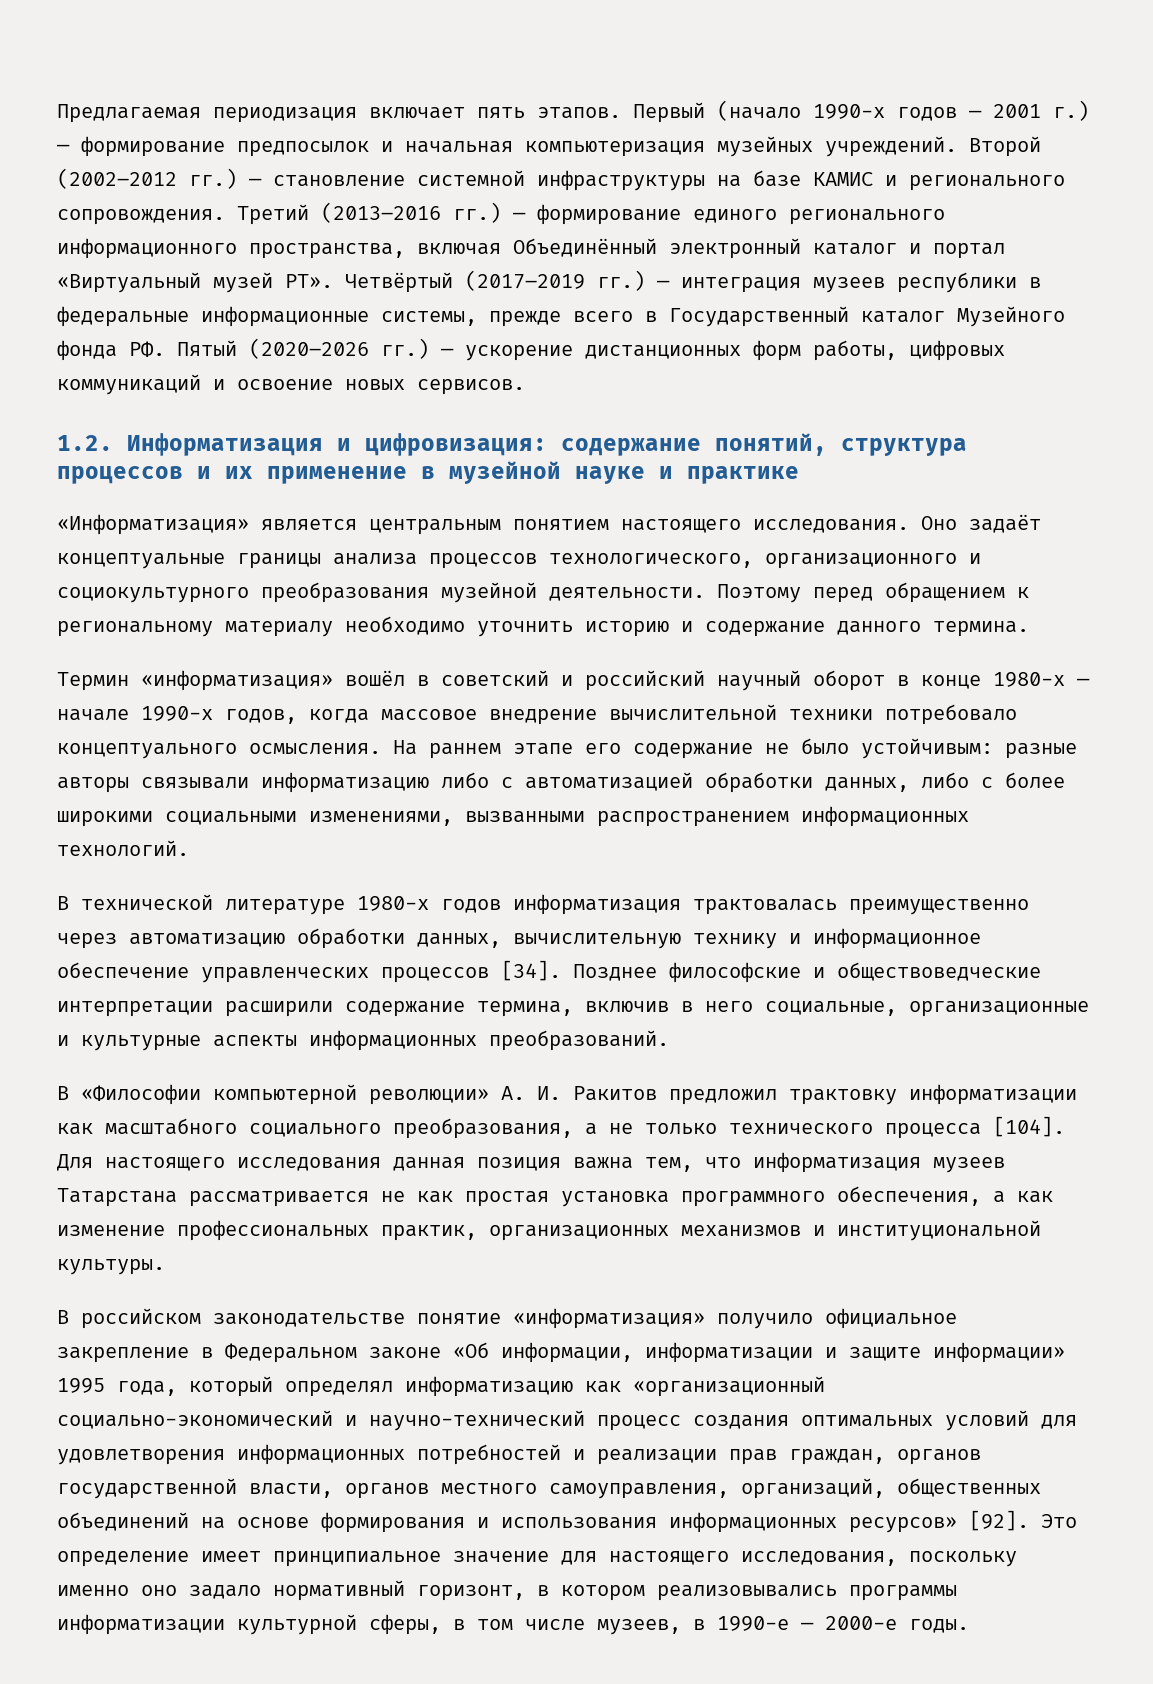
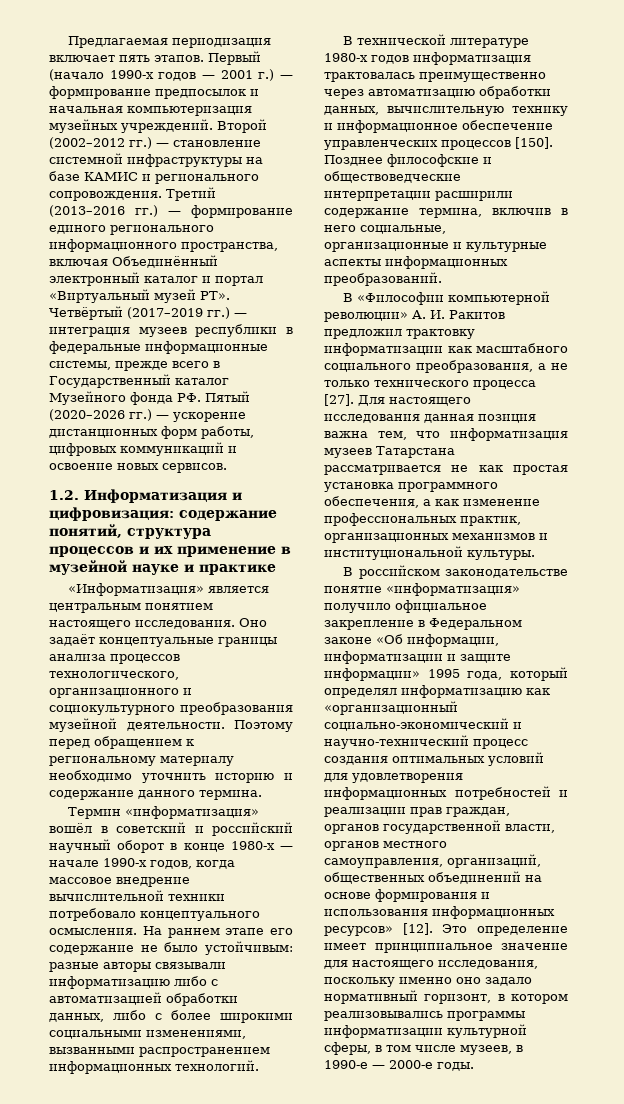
- В технической литературе 1980-х годов информатизация трактовалась преимущественно через автоматизацию обработки данных, вычислительную технику и информационное обеспечение управленческих процессов [34].
+ В технической литературе 1980-х годов информатизация трактовалась преимущественно через автоматизацию обработки данных, вычислительную технику и информационное обеспечение управленческих процессов [150].
- В «Философии компьютерной революции» А. И. Ракитов предложил трактовку информатизации как масштабного социального преобразования, а не только технического процесса [104].
+ В «Философии компьютерной революции» А. И. Ракитов предложил трактовку информатизации как масштабного социального преобразования, а не только технического процесса [27].
- В российском законодательстве понятие «информатизация» получило официальное закрепление в Федеральном законе «Об информации, информатизации и защите информации» 1995 года, который определял информатизацию как «организационный социально-экономический и научно-технический процесс создания оптимальных условий для удовлетворения информационных потребностей и реализации прав граждан, органов государственной власти, органов местного самоуправления, организаций, общественных объединений на основе формирования и использования информационных ресурсов» [92].
+ В российском законодательстве понятие «информатизация» получило официальное закрепление в Федеральном законе «Об информации, информатизации и защите информации» 1995 года, который определял информатизацию как «организационный социально-экономический и научно-технический процесс создания оптимальных условий для удовлетворения информационных потребностей и реализации прав граждан, органов государственной власти, органов местного самоуправления, организаций, общественных объединений на основе формирования и использования информационных ресурсов» [12].

